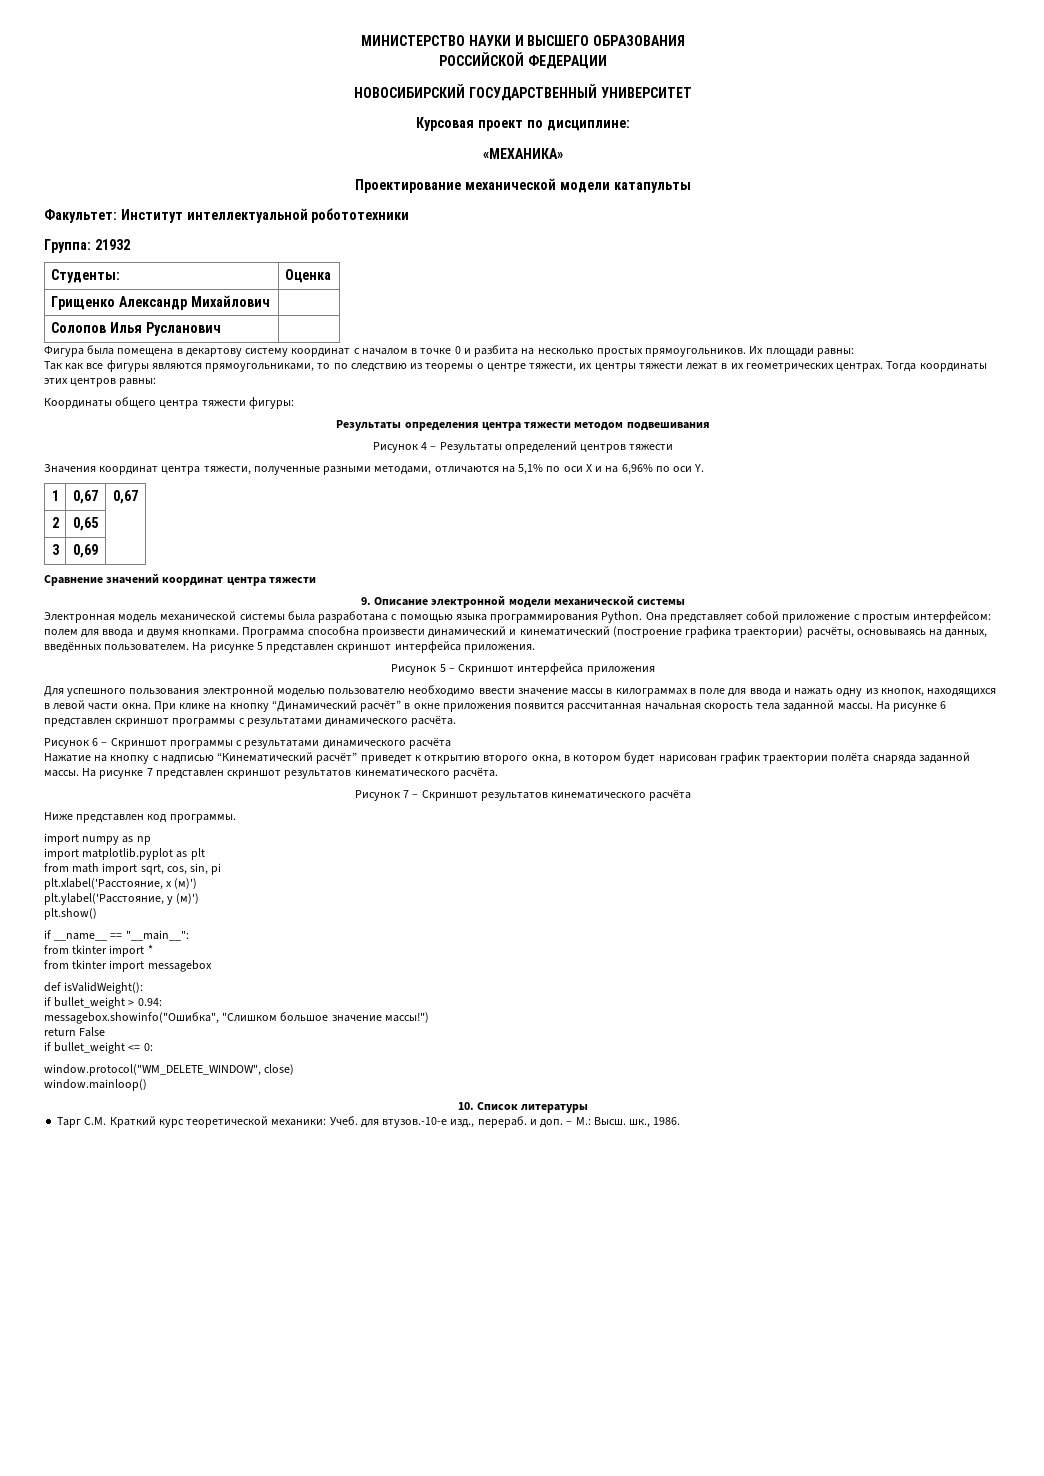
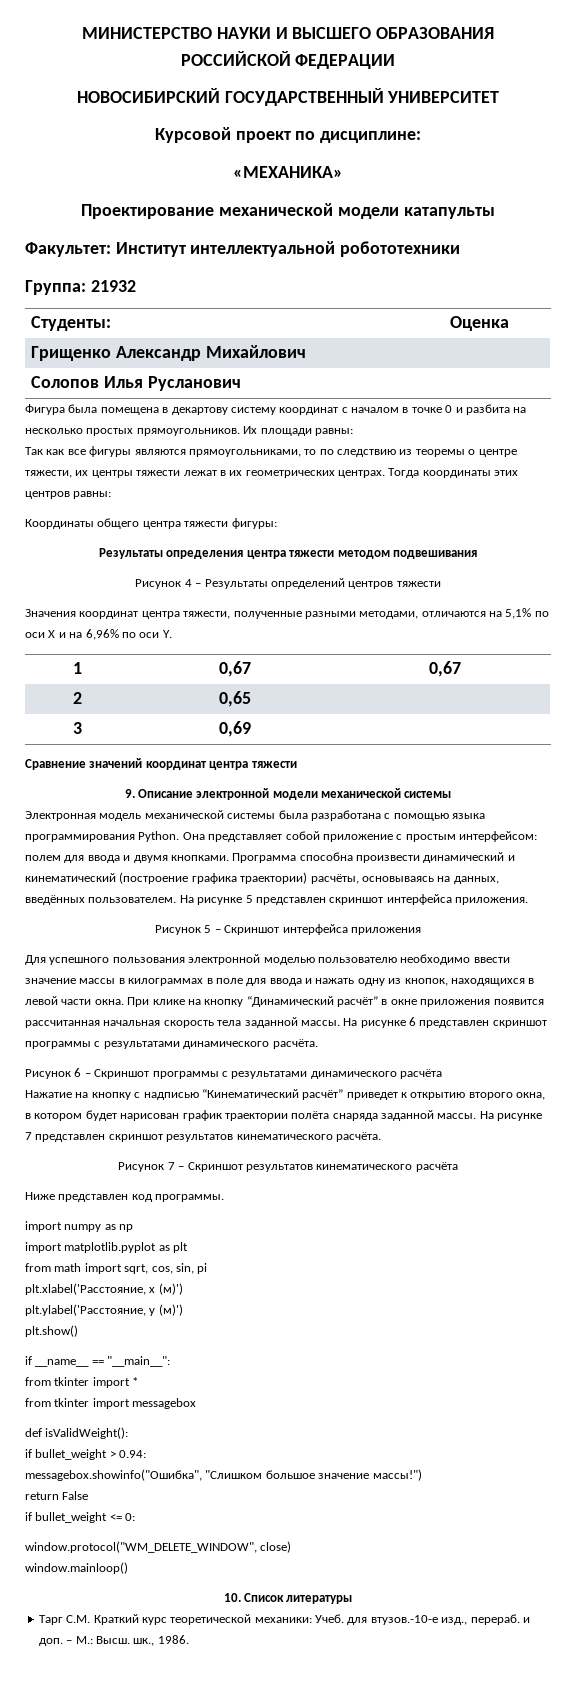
- Курсовая проект по дисциплине:
+ Курсовой проект по дисциплине:

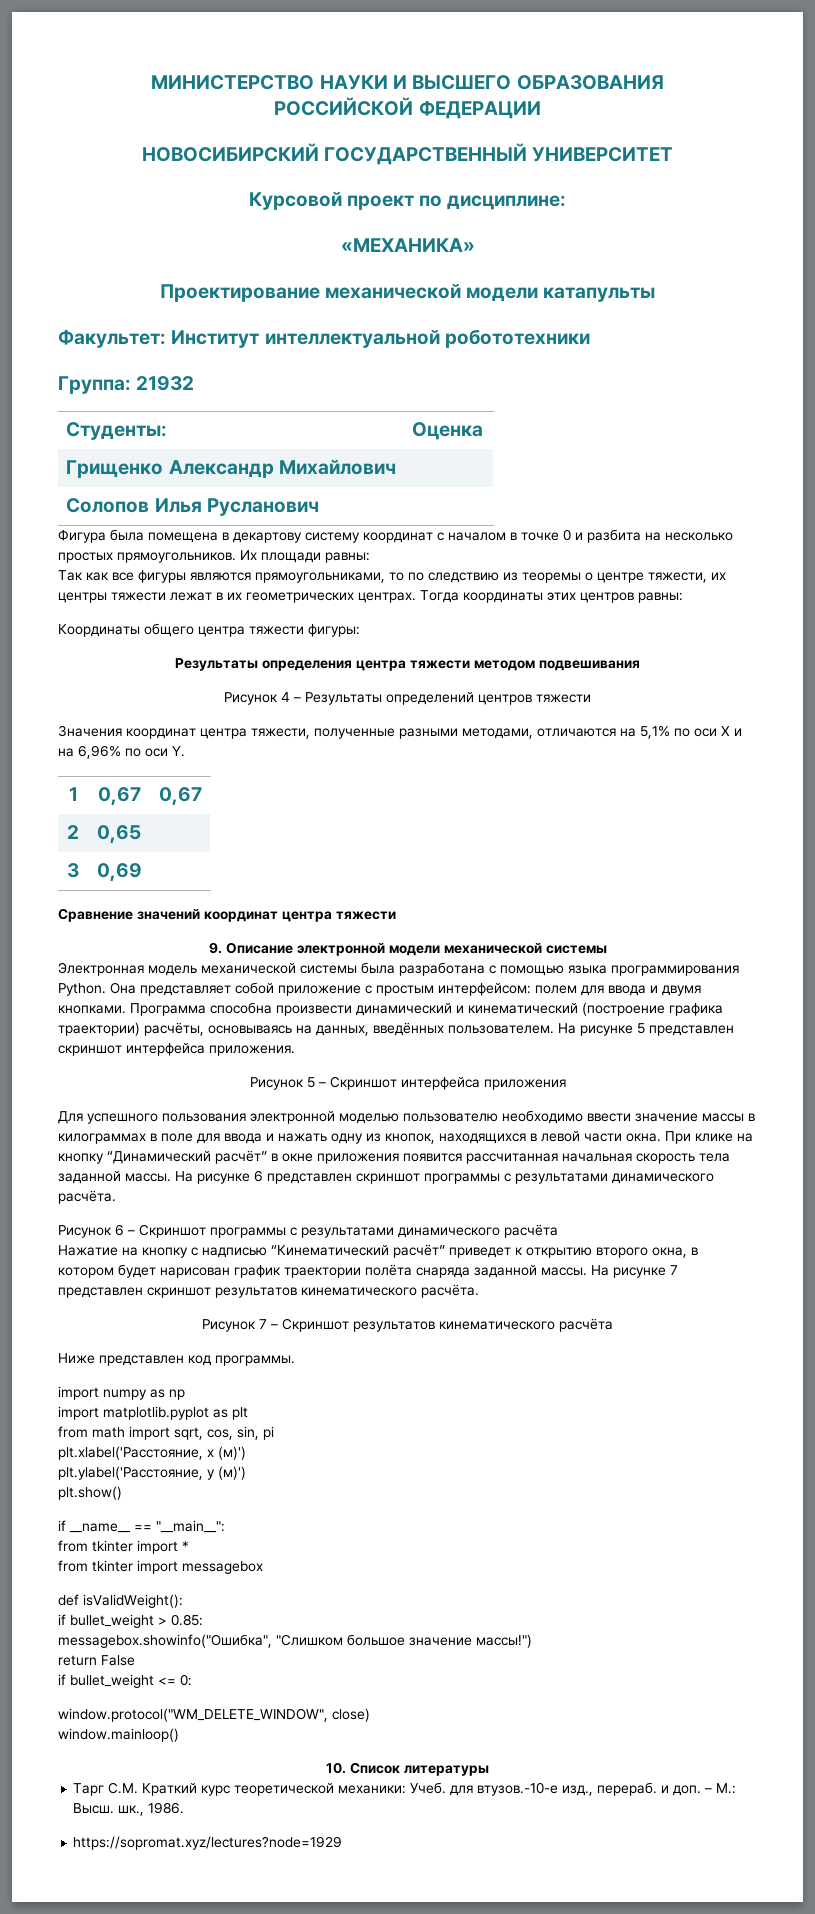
- if bullet_weight > 0.94:
+ if bullet_weight > 0.85:
+ https://sopromat.xyz/lectures?node=1929

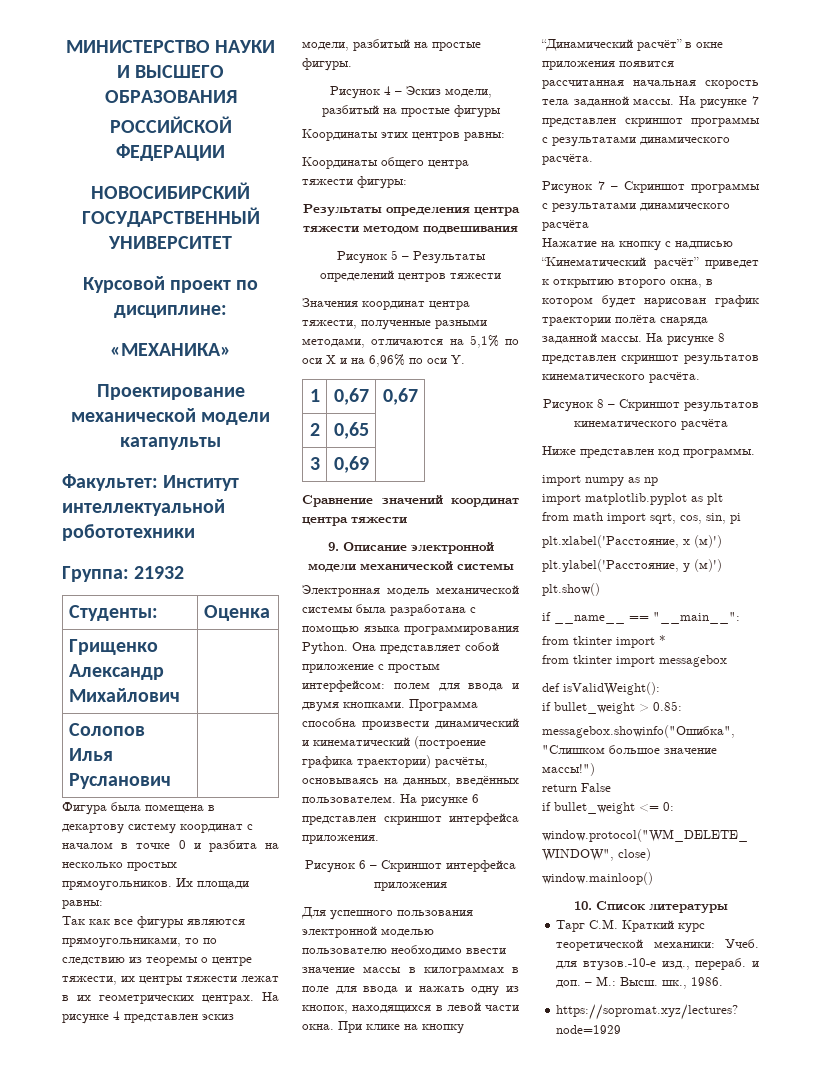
- Тогда координаты этих центров равны:
+ На рисунке 4 представлен эскиз модели, разбитый на простые фигуры.
+ Рисунок 4 – Эскиз модели, разбитый на простые фигуры
+ Координаты этих центров равны:
- Рисунок 4 – Результаты определений центров тяжести
+ Рисунок 5 – Результаты определений центров тяжести
- На рисунке 5 представлен скриншот интерфейса приложения.
+ На рисунке 6 представлен скриншот интерфейса приложения.
- Рисунок 5 – Скриншот интерфейса приложения
+ Рисунок 6 – Скриншот интерфейса приложения
- На рисунке 6 представлен скриншот программы с результатами динамического расчёта.
+ На рисунке 7 представлен скриншот программы с результатами динамического расчёта.
- Рисунок 6 – Скриншот программы с результатами динамического расчёта
+ Рисунок 7 – Скриншот программы с результатами динамического расчёта
- На рисунке 7 представлен скриншот результатов кинематического расчёта.
+ На рисунке 8 представлен скриншот результатов кинематического расчёта.
- Рисунок 7 – Скриншот результатов кинематического расчёта
+ Рисунок 8 – Скриншот результатов кинематического расчёта

